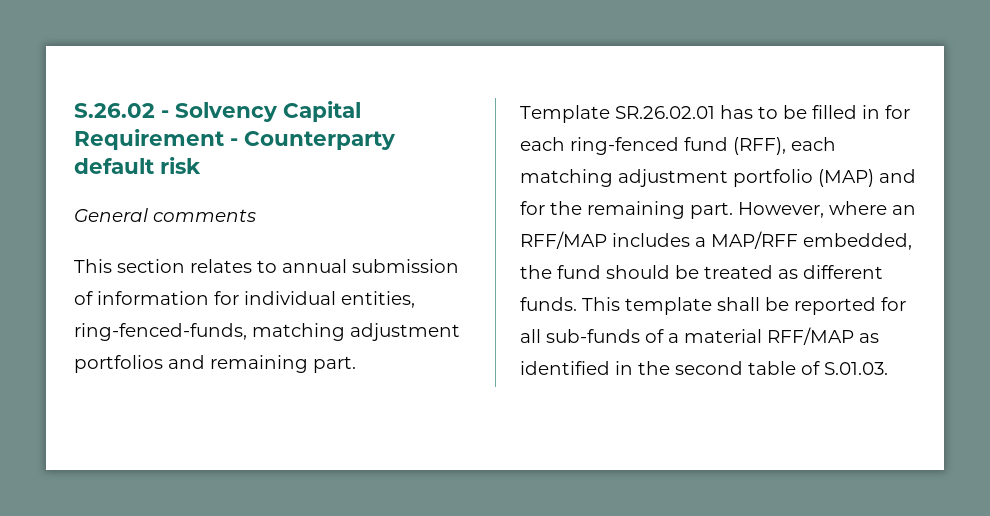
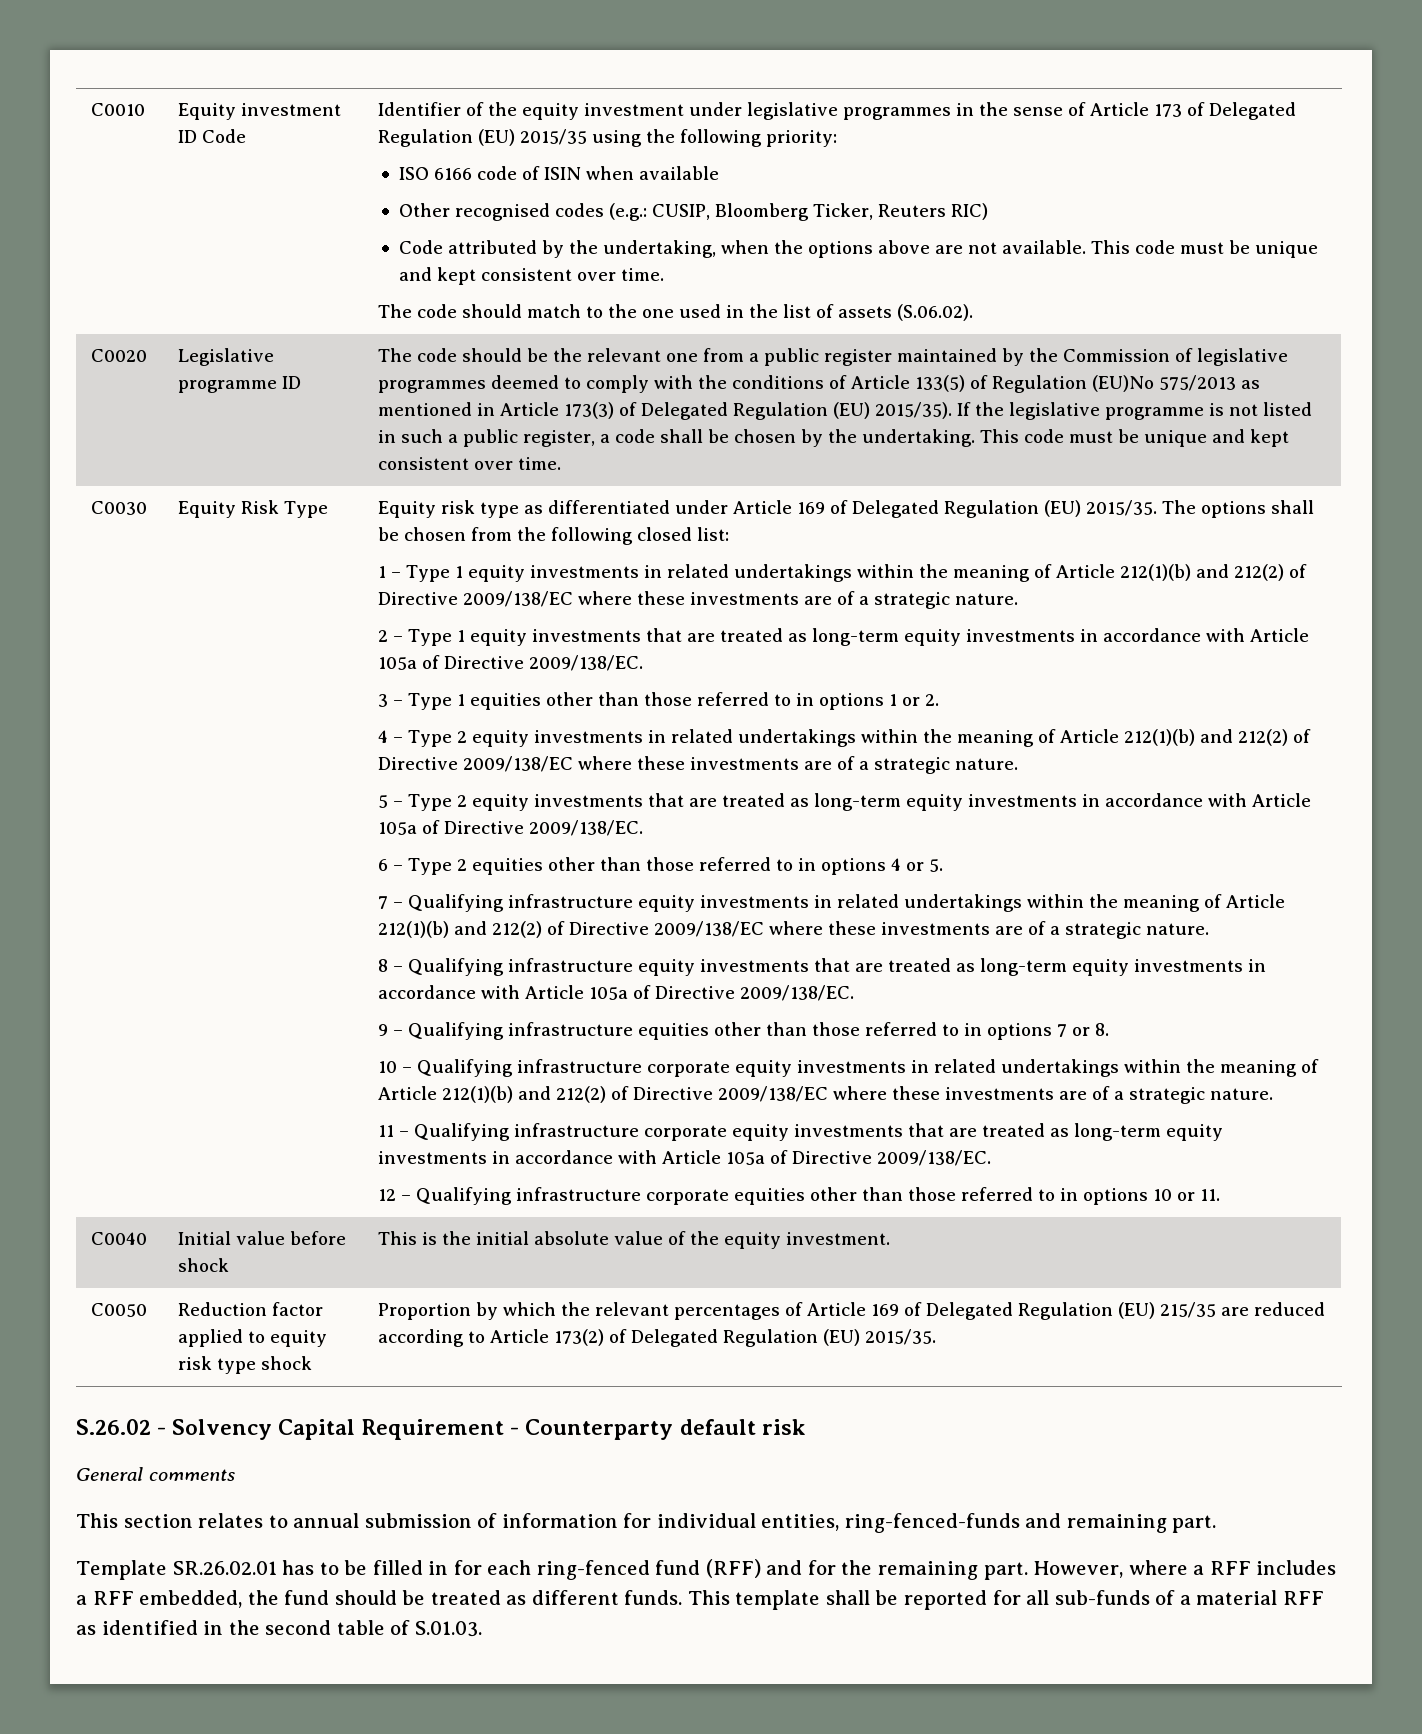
+ C0010 | Equity investment ID Code | Identifier of the equity investment under legislative programmes in the sense of Article 173 of Delegated Regulation (EU) 2015/35 using the following priority:
+ ISO 6166 code of ISIN when available
+ Other recognised codes (e.g.: CUSIP, Bloomberg Ticker, Reuters RIC)
+ Code attributed by the undertaking, when the options above are not available. This code must be unique and kept consistent over time.
+ The code should match to the one used in the list of assets (S.06.02).
+ C0020 | Legislative programme ID | The code should be the relevant one from a public register maintained by the Commission of legislative programmes deemed to comply with the conditions of Article 133(5) of Regulation (EU)No 575/2013 as mentioned in Article 173(3) of Delegated Regulation (EU) 2015/35). If the legislative programme is not listed in such a public register, a code shall be chosen by the undertaking. This code must be unique and kept consistent over time.
+ C0030 | Equity Risk Type | Equity risk type as differentiated under Article 169 of Delegated Regulation (EU) 2015/35. The options shall be chosen from the following closed list:
+ 1 – Type 1 equity investments in related undertakings within the meaning of Article 212(1)(b) and 212(2) of Directive 2009/138/EC where these investments are of a strategic nature.
+ 2 – Type 1 equity investments that are treated as long-term equity investments in accordance with Article 105a of Directive 2009/138/EC.
+ 3 – Type 1 equities other than those referred to in options 1 or 2.
+ 4 – Type 2 equity investments in related undertakings within the meaning of Article 212(1)(b) and 212(2) of Directive 2009/138/EC where these investments are of a strategic nature.
+ 5 – Type 2 equity investments that are treated as long-term equity investments in accordance with Article 105a of Directive 2009/138/EC.
+ 6 – Type 2 equities other than those referred to in options 4 or 5.
+ 7 – Qualifying infrastructure equity investments in related undertakings within the meaning of Article 212(1)(b) and 212(2) of Directive 2009/138/EC where these investments are of a strategic nature.
+ 8 – Qualifying infrastructure equity investments that are treated as long-term equity investments in accordance with Article 105a of Directive 2009/138/EC.
+ 9 – Qualifying infrastructure equities other than those referred to in options 7 or 8.
+ 10 – Qualifying infrastructure corporate equity investments in related undertakings within the meaning of Article 212(1)(b) and 212(2) of Directive 2009/138/EC where these investments are of a strategic nature.
+ 11 – Qualifying infrastructure corporate equity investments that are treated as long-term equity investments in accordance with Article 105a of Directive 2009/138/EC.
+ 12 – Qualifying infrastructure corporate equities other than those referred to in options 10 or 11.
+ C0040 | Initial value before shock | This is the initial absolute value of the equity investment.
+ C0050 | Reduction factor applied to equity risk type shock | Proportion by which the relevant percentages of Article 169 of Delegated Regulation (EU) 215/35 are reduced according to Article 173(2) of Delegated Regulation (EU) 2015/35.
- This section relates to annual submission of information for individual entities, ring-fenced-funds, matching adjustment portfolios and remaining part.
+ This section relates to annual submission of information for individual entities, ring-fenced-funds and remaining part.
- Template SR.26.02.01 has to be filled in for each ring-fenced fund (RFF), each matching adjustment portfolio (MAP) and for the remaining part.
+ Template SR.26.02.01 has to be filled in for each ring-fenced fund (RFF) and for the remaining part.
- However, where an RFF/MAP includes a MAP/RFF embedded, the fund should be treated as different funds.
+ However, where a RFF includes a RFF embedded, the fund should be treated as different funds.
- This template shall be reported for all sub-funds of a material RFF/MAP as identified in the second table of S.01.03.
+ This template shall be reported for all sub-funds of a material RFF as identified in the second table of S.01.03.

